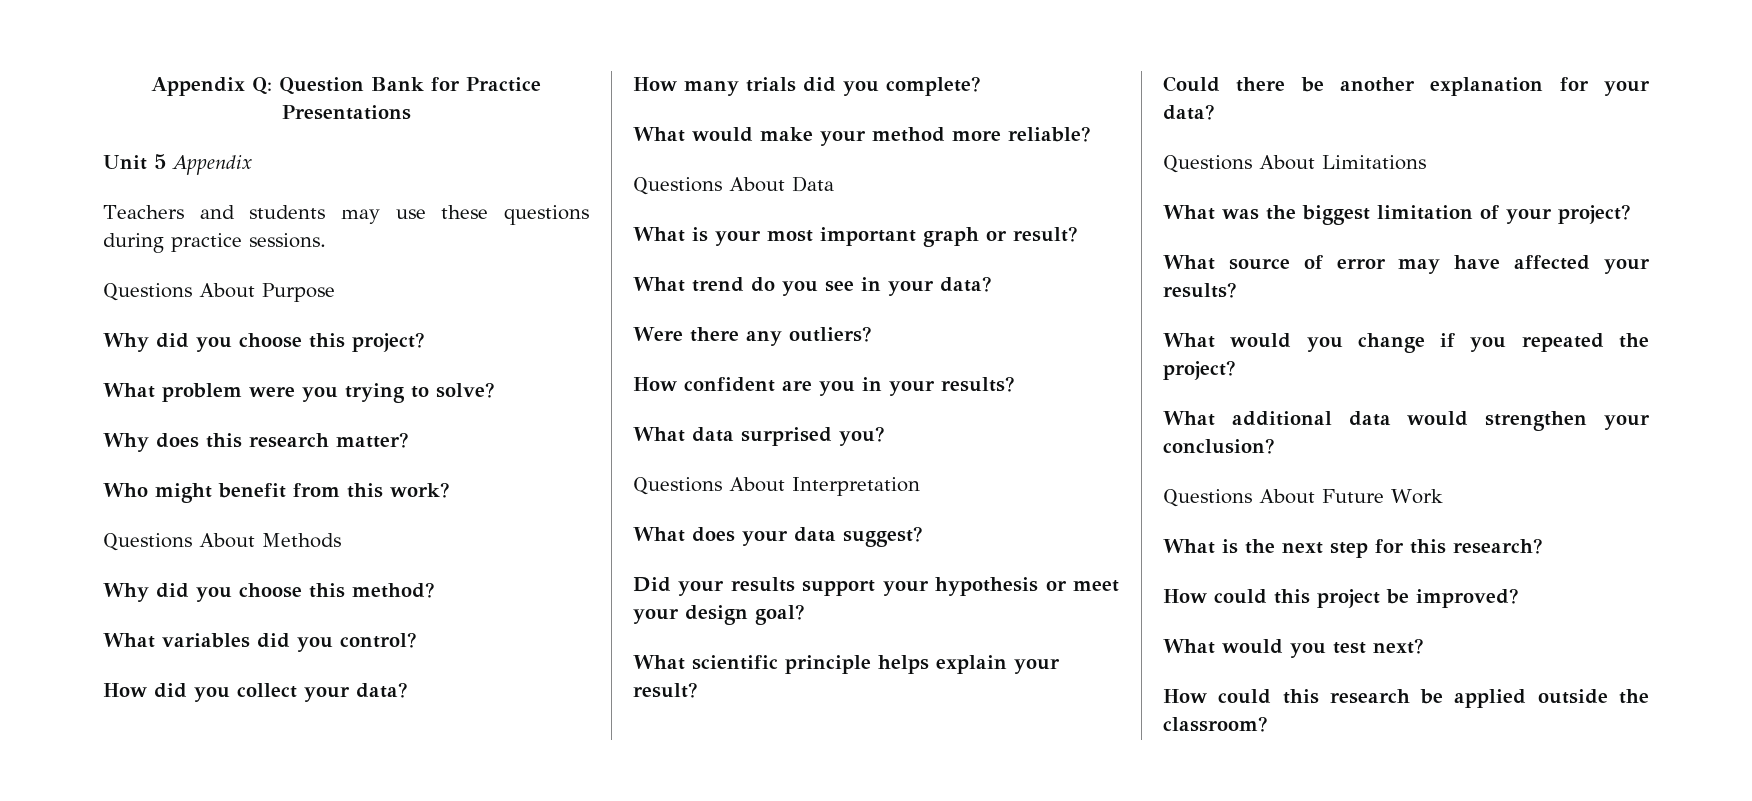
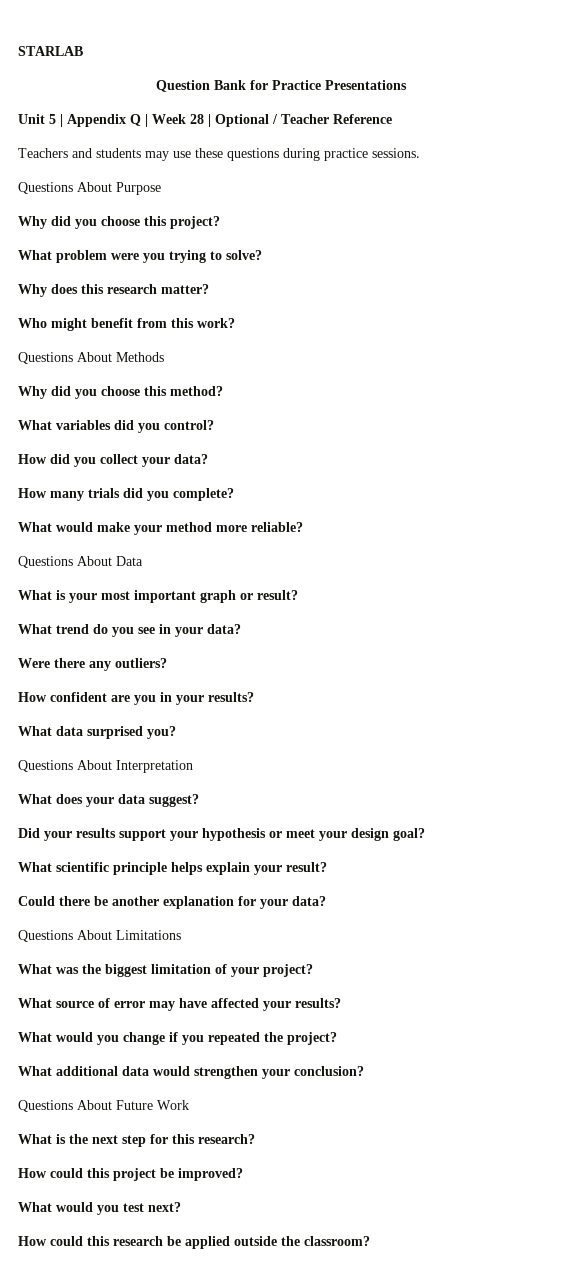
- Appendix Q: Question Bank for Practice Presentations
+ STARLAB
+ Question Bank for Practice Presentations
- Unit 5 Appendix
+ Unit 5 | Appendix Q | Week 28 | Optional / Teacher Reference

